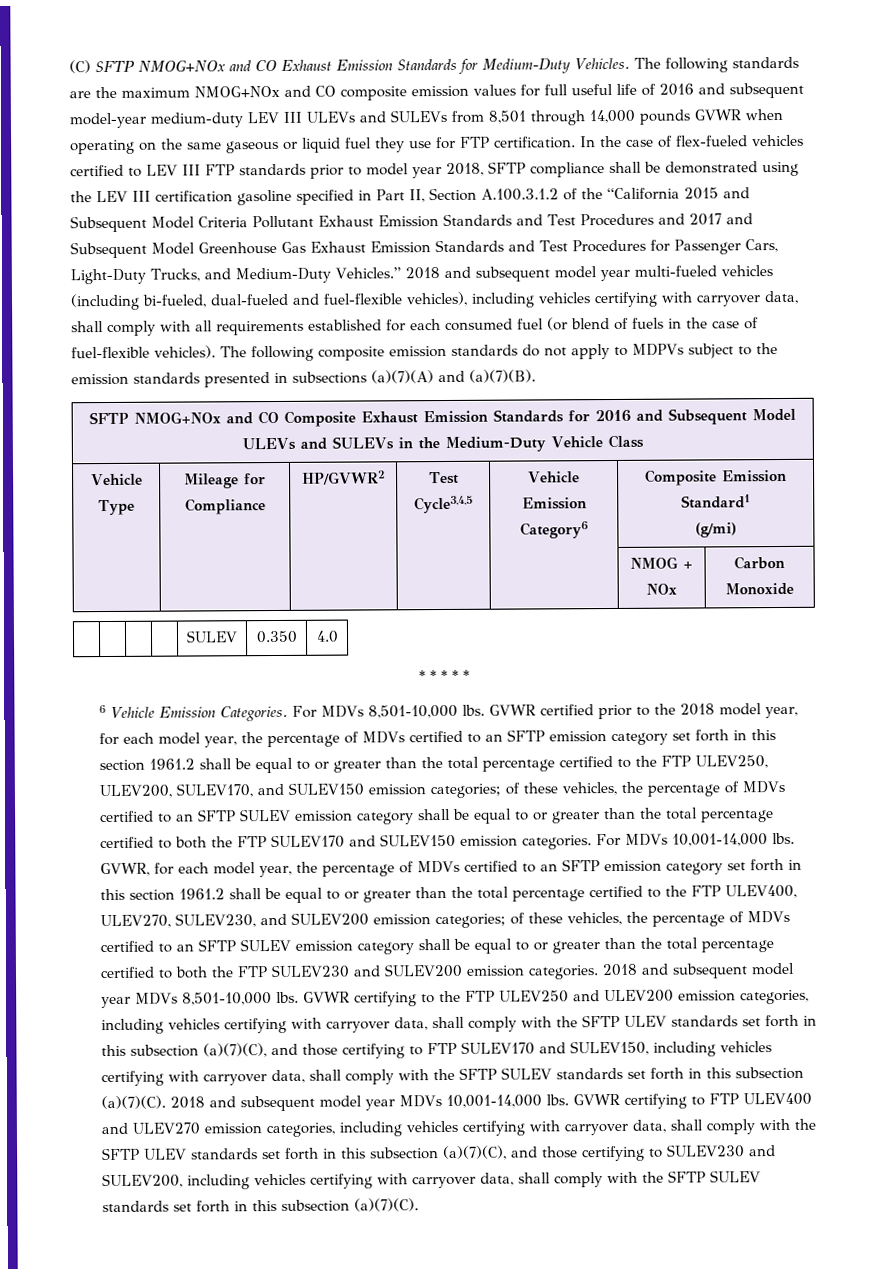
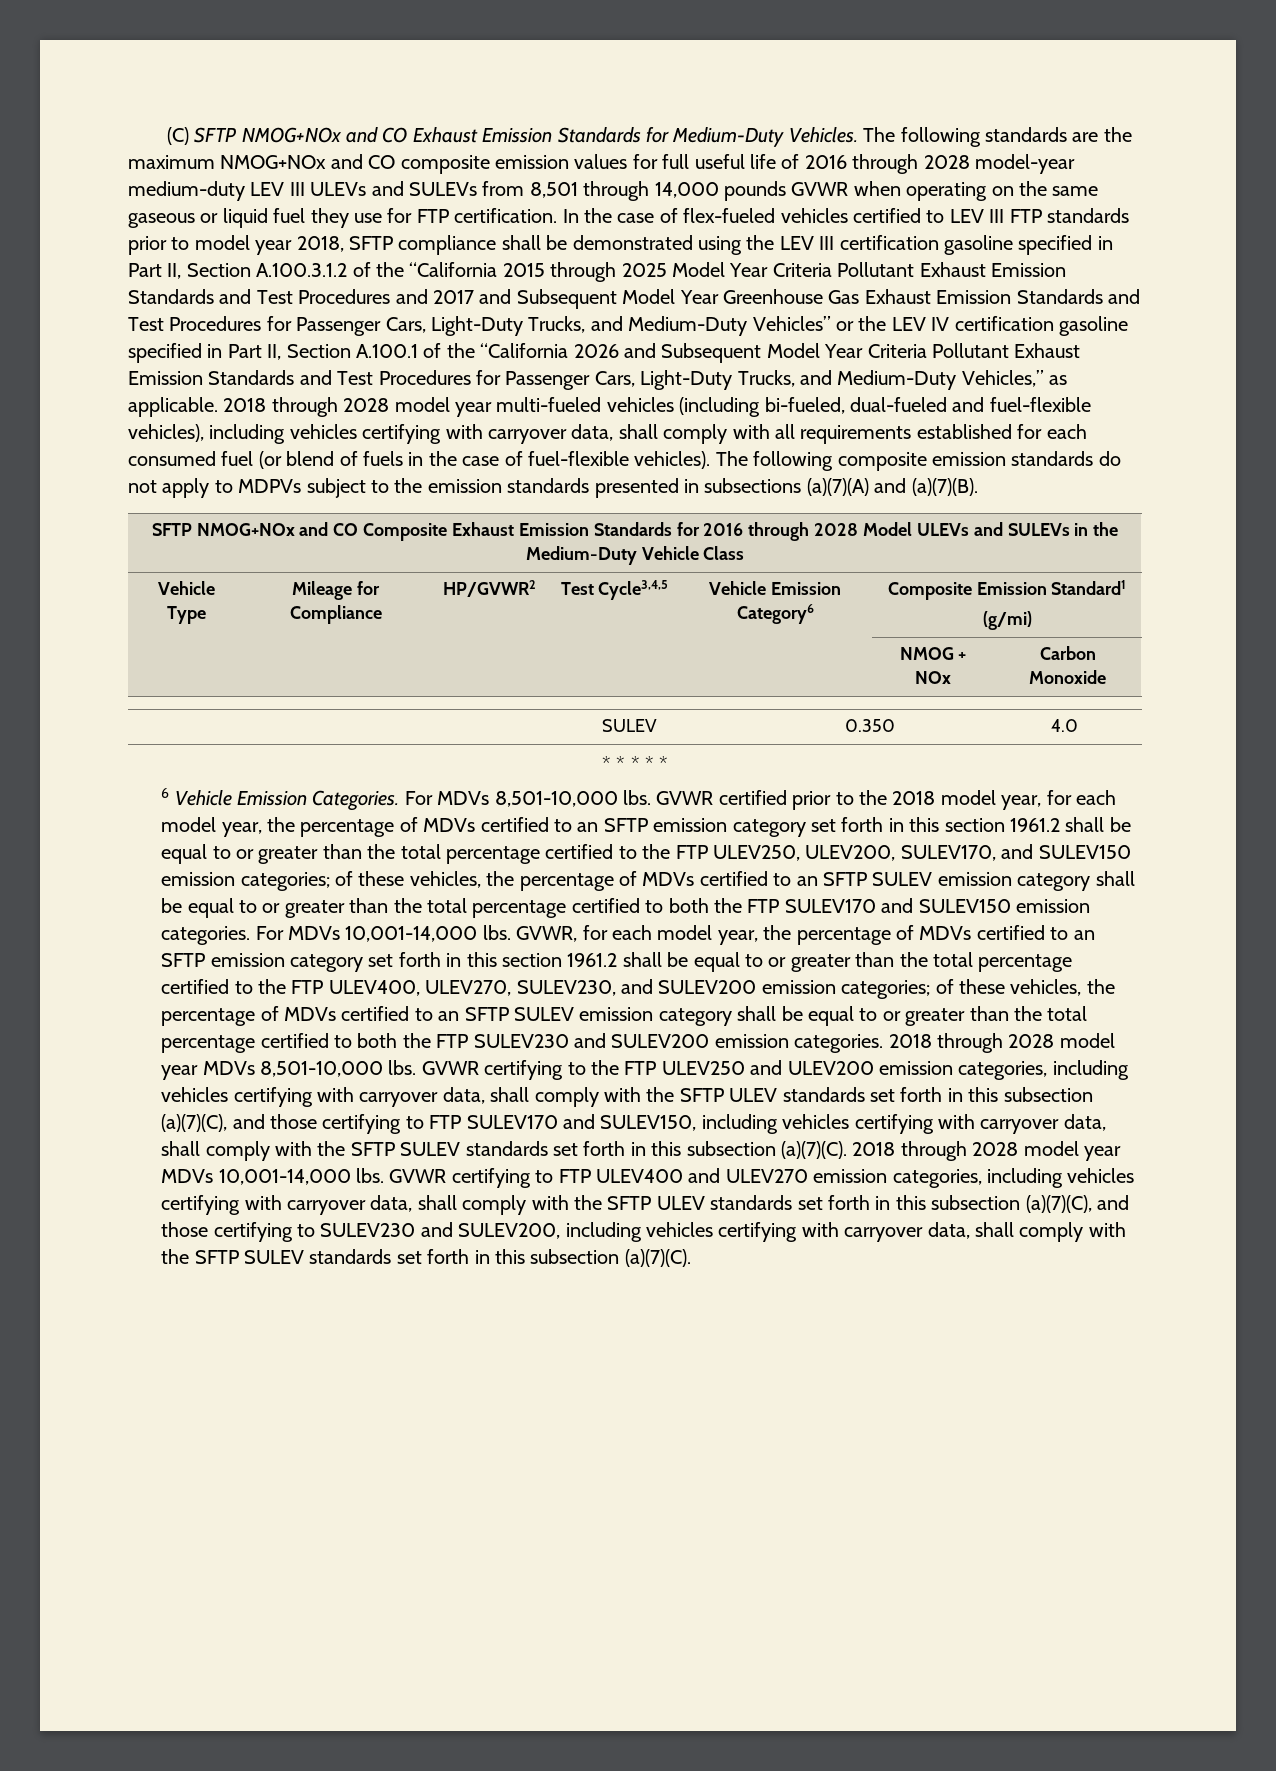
- The following standards are the maximum NMOG+NOx and CO composite emission values for full useful life of 2016 and subsequent model-year medium-duty LEV III ULEVs and SULEVs from 8,501 through 14,000 pounds GVWR when operating on the same gaseous or liquid fuel they use for FTP certification.
+ The following standards are the maximum NMOG+NOx and CO composite emission values for full useful life of 2016 through 2028 model-year medium-duty LEV III ULEVs and SULEVs from 8,501 through 14,000 pounds GVWR when operating on the same gaseous or liquid fuel they use for FTP certification.
- In the case of flex-fueled vehicles certified to LEV III FTP standards prior to model year 2018, SFTP compliance shall be demonstrated using the LEV III certification gasoline specified in Part II, Section A.100.3.1.2 of the “California 2015 and Subsequent Model Criteria Pollutant Exhaust Emission Standards and Test Procedures and 2017 and Subsequent Model Greenhouse Gas Exhaust Emission Standards and Test Procedures for Passenger Cars, Light-Duty Trucks, and Medium-Duty Vehicles.” 2018 and subsequent model year multi-fueled vehicles (including bi-fueled, dual-fueled and fuel-flexible vehicles), including vehicles certifying with carryover data, shall comply with all requirements established for each consumed fuel (or blend of fuels in the case of fuel-flexible vehicles).
+ In the case of flex-fueled vehicles certified to LEV III FTP standards prior to model year 2018, SFTP compliance shall be demonstrated using the LEV III certification gasoline specified in Part II, Section A.100.3.1.2 of the “California 2015 through 2025 Model Year Criteria Pollutant Exhaust Emission Standards and Test Procedures and 2017 and Subsequent Model Year Greenhouse Gas Exhaust Emission Standards and Test Procedures for Passenger Cars, Light-Duty Trucks, and Medium-Duty Vehicles” or the LEV IV certification gasoline specified in Part II, Section A.100.1 of the “California 2026 and Subsequent Model Year Criteria Pollutant Exhaust Emission Standards and Test Procedures for Passenger Cars, Light-Duty Trucks, and Medium-Duty Vehicles,” as applicable. 2018 through 2028 model year multi-fueled vehicles (including bi-fueled, dual-fueled and fuel-flexible vehicles), including vehicles certifying with carryover data, shall comply with all requirements established for each consumed fuel (or blend of fuels in the case of fuel-flexible vehicles).
- SFTP NMOG+NOx and CO Composite Exhaust Emission Standards for 2016 and Subsequent Model ULEVs and SULEVs in the Medium-Duty Vehicle Class
+ SFTP NMOG+NOx and CO Composite Exhaust Emission Standards for 2016 through 2028 Model ULEVs and SULEVs in the Medium-Duty Vehicle Class
- 2018 and subsequent model year MDVs 8,501-10,000 lbs.
+ 2018 through 2028 model year MDVs 8,501-10,000 lbs.
- 2018 and subsequent model year MDVs 10,001-14,000 lbs.
+ 2018 through 2028 model year MDVs 10,001-14,000 lbs.

